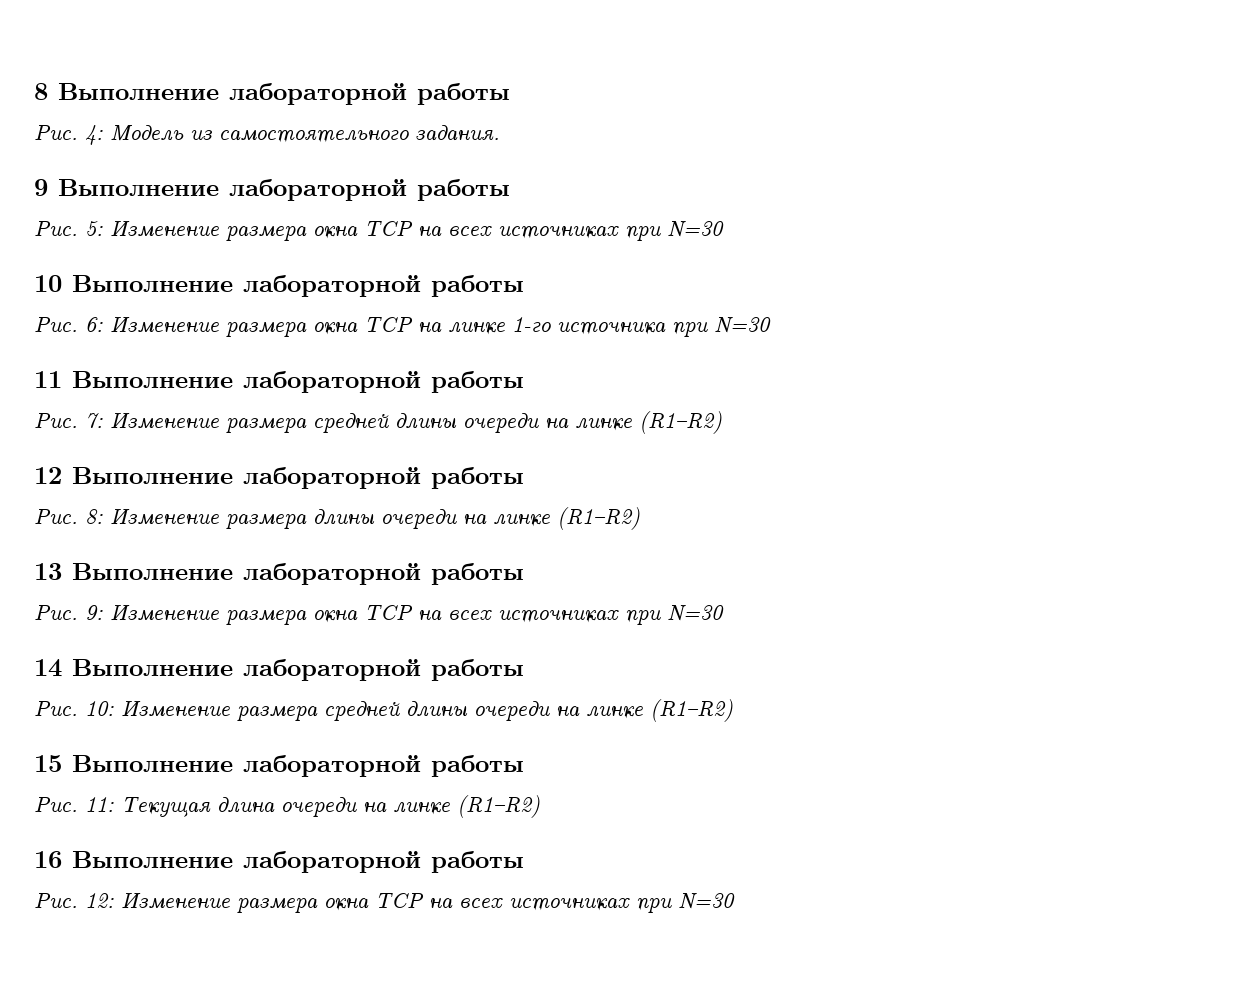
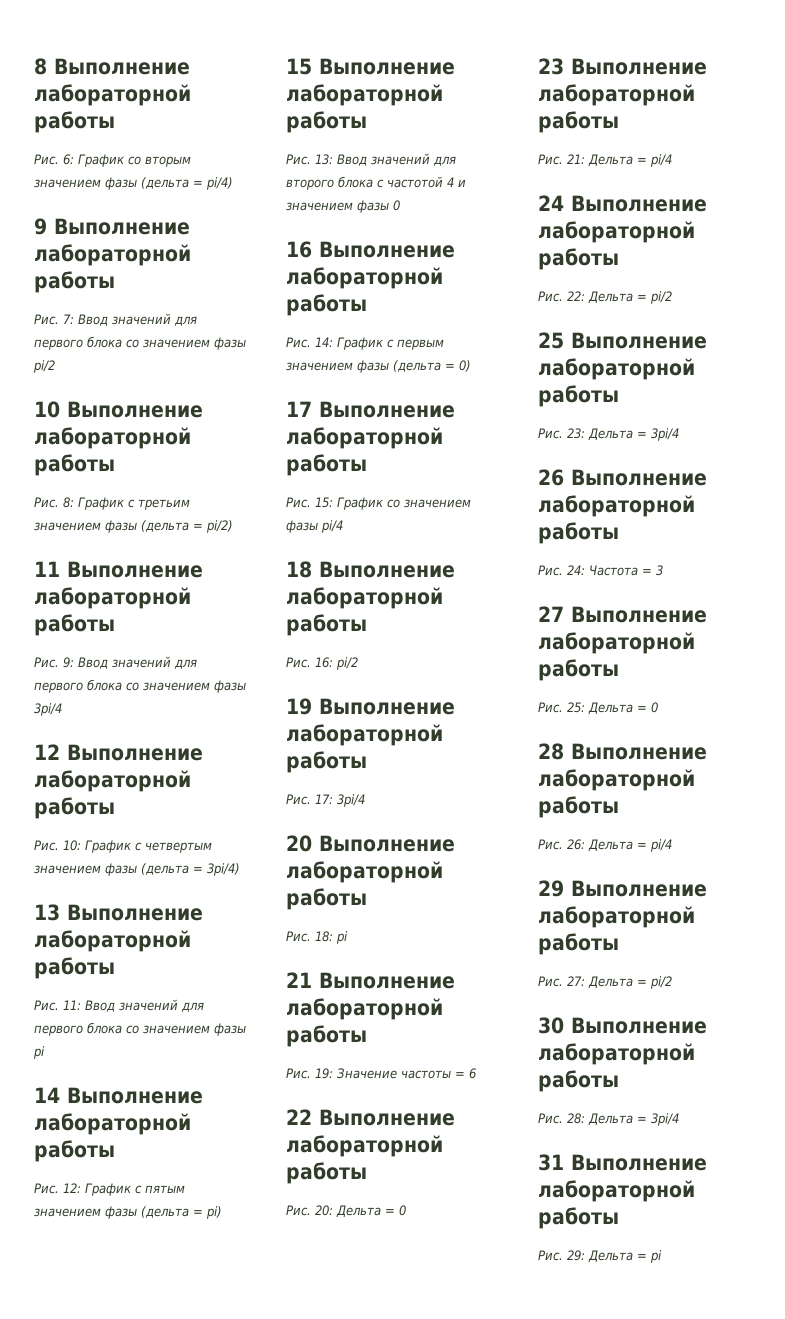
- Рис. 4: Модель из самостоятельного задания.
+ Рис. 6: График со вторым значением фазы (дельта = pi/4)
- Рис. 5: Изменение размера окна TCP на всех источниках при N=30
+ Рис. 7: Ввод значений для первого блока со значением фазы pi/2
- Рис. 6: Изменение размера окна TCP на линке 1-го источника при N=30
+ Рис. 8: График с третьим значением фазы (дельта = pi/2)
- Рис. 7: Изменение размера средней длины очереди на линке (R1–R2)
+ Рис. 9: Ввод значений для первого блока со значением фазы 3pi/4
- Рис. 8: Изменение размера длины очереди на линке (R1–R2)
+ Рис. 10: График с четвертым значением фазы (дельта = 3pi/4)
- Рис. 9: Изменение размера окна TCP на всех источниках при N=30
+ Рис. 11: Ввод значений для первого блока со значением фазы pi
- Рис. 10: Изменение размера средней длины очереди на линке (R1–R2)
+ Рис. 12: График с пятым значением фазы (дельта = pi)
- Рис. 11: Текущая длина очереди на линке (R1–R2)
+ Рис. 13: Ввод значений для второго блока с частотой 4 и значением фазы 0
- Рис. 12: Изменение размера окна TCP на всех источниках при N=30
+ Рис. 14: График с первым значением фазы (дельта = 0)
+ 17 Выполнение лабораторной работы
+ Рис. 15: График со значением фазы pi/4
+ 18 Выполнение лабораторной работы
+ Рис. 16: pi/2
+ 19 Выполнение лабораторной работы
+ Рис. 17: 3pi/4
+ 20 Выполнение лабораторной работы
+ Рис. 18: pi
+ 21 Выполнение лабораторной работы
+ Рис. 19: Значение частоты = 6
+ 22 Выполнение лабораторной работы
+ Рис. 20: Дельта = 0
+ 23 Выполнение лабораторной работы
+ Рис. 21: Дельта = pi/4
+ 24 Выполнение лабораторной работы
+ Рис. 22: Дельта = pi/2
+ 25 Выполнение лабораторной работы
+ Рис. 23: Дельта = 3pi/4
+ 26 Выполнение лабораторной работы
+ Рис. 24: Частота = 3
+ 27 Выполнение лабораторной работы
+ Рис. 25: Дельта = 0
+ 28 Выполнение лабораторной работы
+ Рис. 26: Дельта = pi/4
+ 29 Выполнение лабораторной работы
+ Рис. 27: Дельта = pi/2
+ 30 Выполнение лабораторной работы
+ Рис. 28: Дельта = 3pi/4
+ 31 Выполнение лабораторной работы
+ Рис. 29: Дельта = pi

